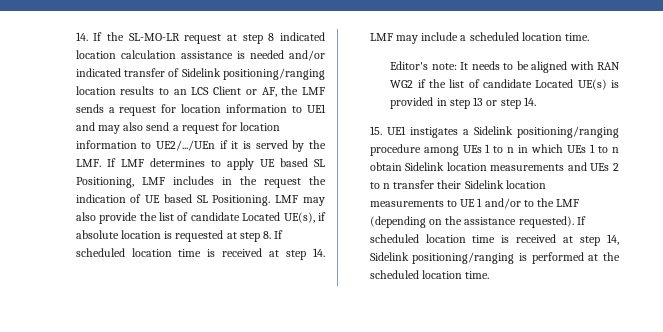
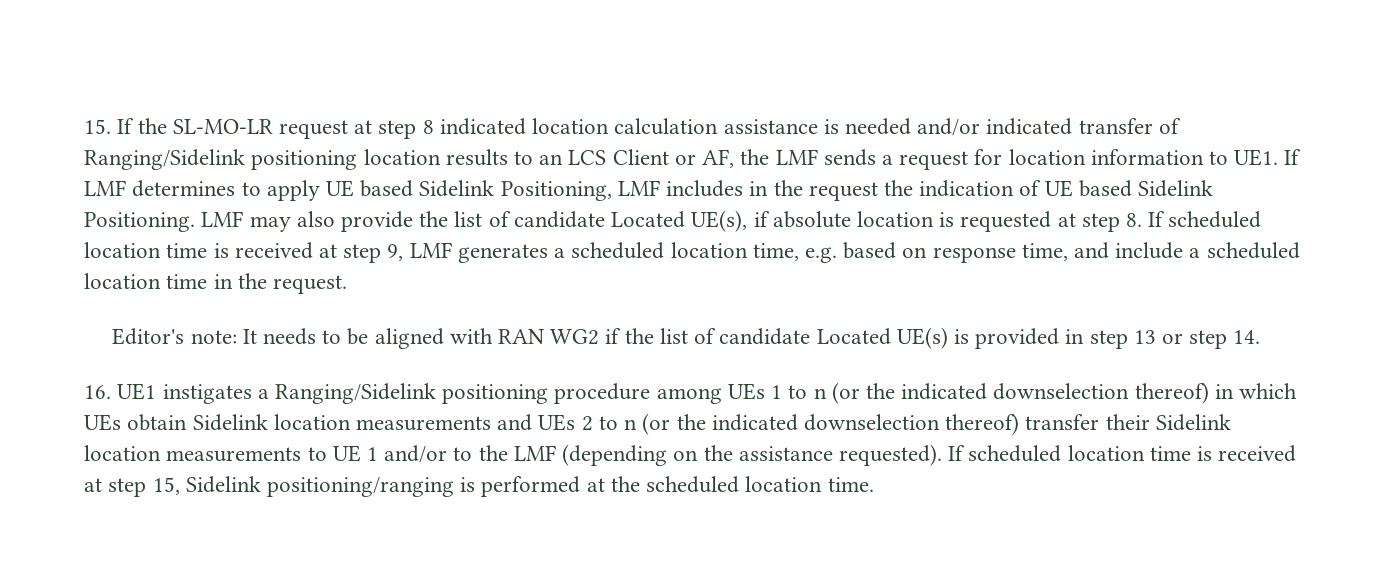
- 14. If the SL-MO-LR request at step 8 indicated location calculation assistance is needed and/or indicated transfer of Sidelink positioning/ranging location results to an LCS Client or AF, the LMF sends a request for location information to UE1 and may also send a request for location information to UE2/.../UEn if it is served by the LMF. If LMF determines to apply UE based SL Positioning, LMF includes in the request the indication of UE based SL Positioning.
+ 15. If the SL-MO-LR request at step 8 indicated location calculation assistance is needed and/or indicated transfer of Ranging/Sidelink positioning location results to an LCS Client or AF, the LMF sends a request for location information to UE1. If LMF determines to apply UE based Sidelink Positioning, LMF includes in the request the indication of UE based Sidelink Positioning.
- LMF may also provide the list of candidate Located UE(s), if absolute location is requested at step 8. If scheduled location time is received at step 14. LMF may include a scheduled location time.
+ LMF may also provide the list of candidate Located UE(s), if absolute location is requested at step 8. If scheduled location time is received at step 9, LMF generates a scheduled location time, e.g. based on response time, and include a scheduled location time in the request.
- 15. UE1 instigates a Sidelink positioning/ranging procedure among UEs 1 to n in which UEs 1 to n obtain Sidelink location measurements and UEs 2 to n transfer their Sidelink location measurements to UE 1 and/or to the LMF (depending on the assistance requested).
+ 16. UE1 instigates a Ranging/Sidelink positioning procedure among UEs 1 to n (or the indicated downselection thereof) in which UEs obtain Sidelink location measurements and UEs 2 to n (or the indicated downselection thereof) transfer their Sidelink location measurements to UE 1 and/or to the LMF (depending on the assistance requested).
- If scheduled location time is received at step 14, Sidelink positioning/ranging is performed at the scheduled location time.
+ If scheduled location time is received at step 15, Sidelink positioning/ranging is performed at the scheduled location time.

